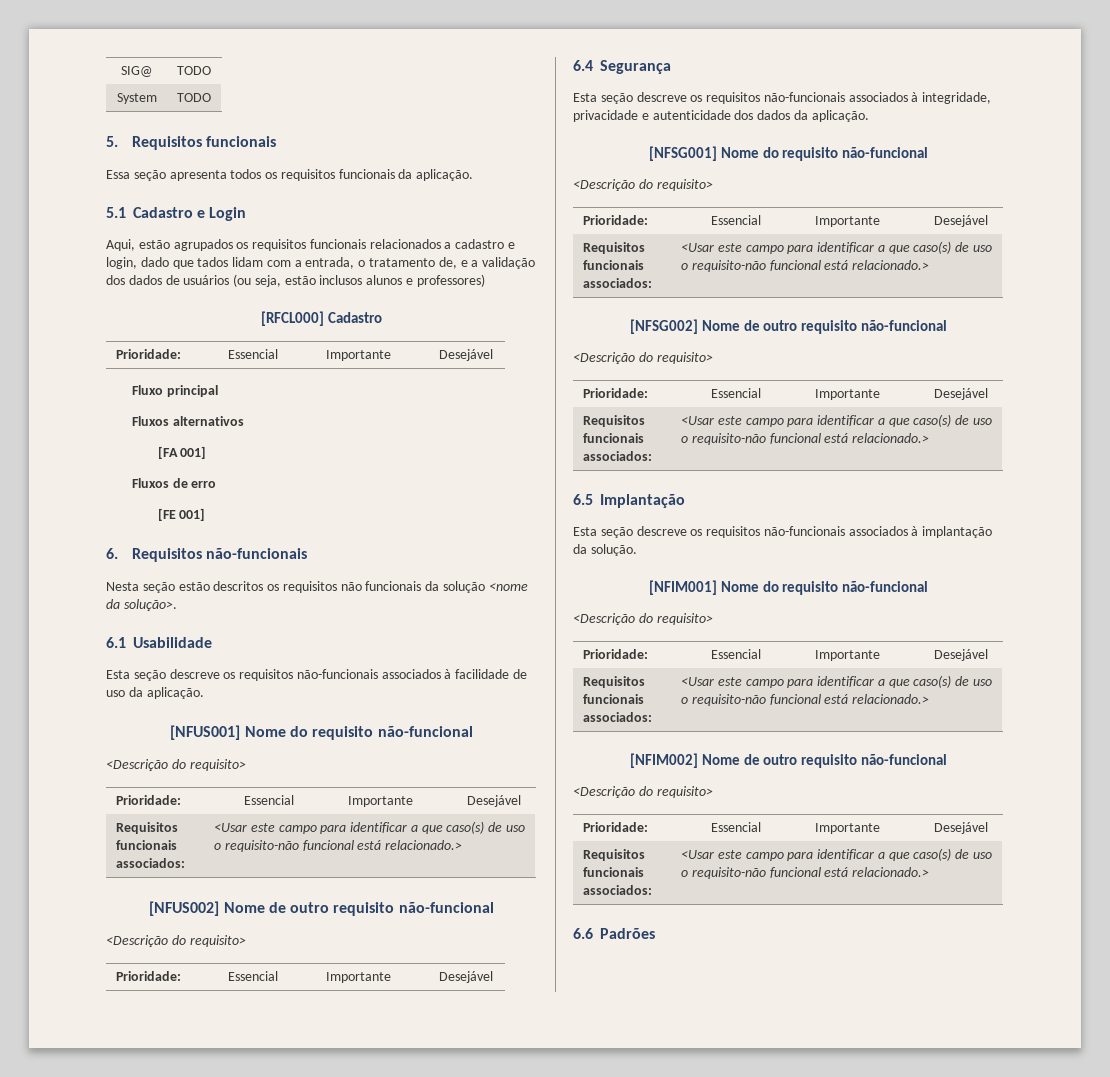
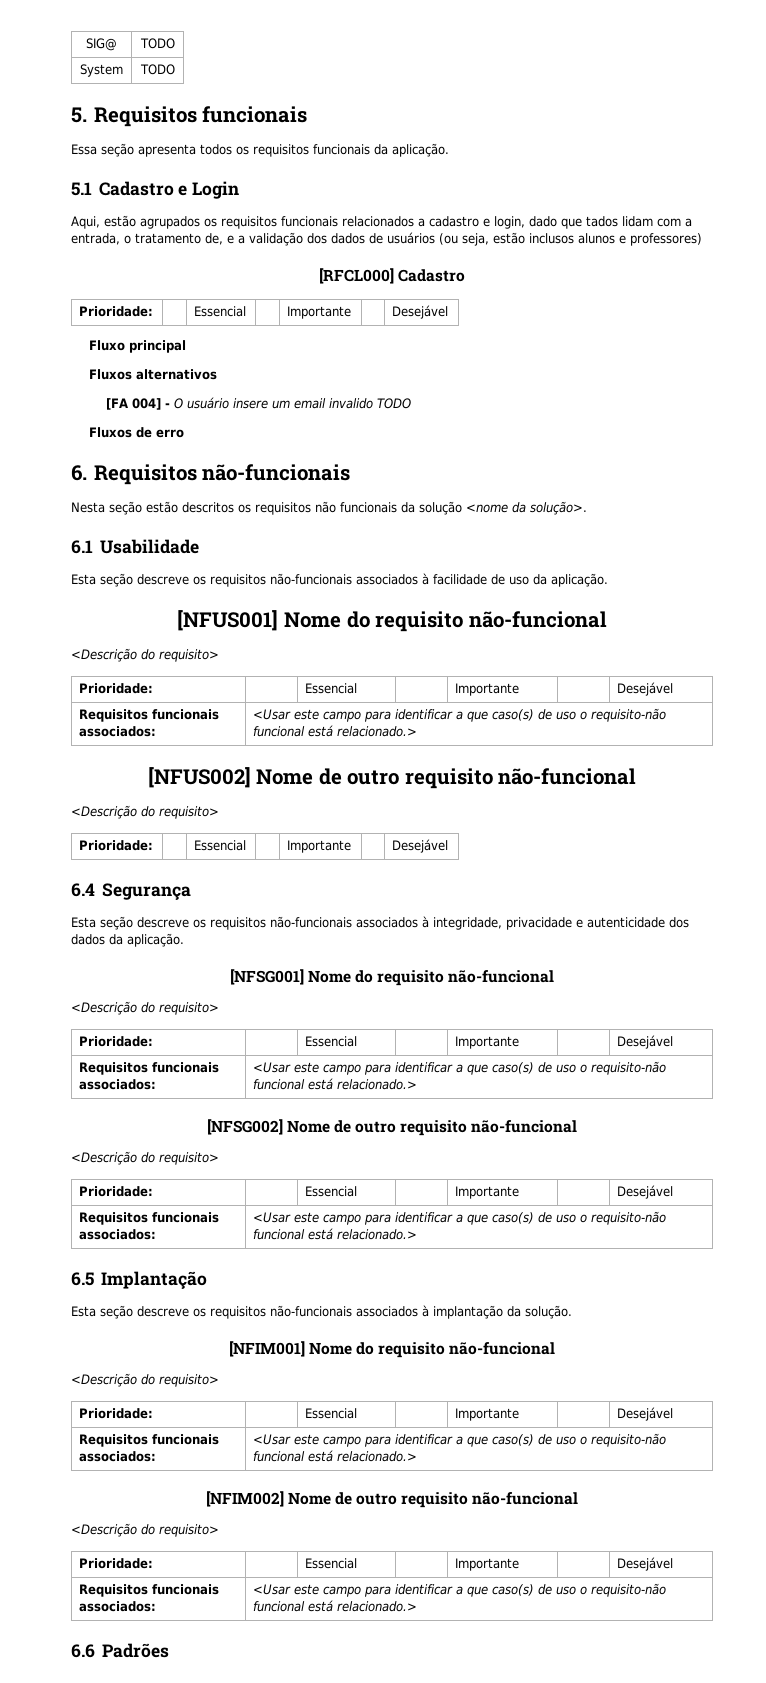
- [FA 001]
+ [FA 004] - O usuário insere um email invalido TODO
- [FE 001]

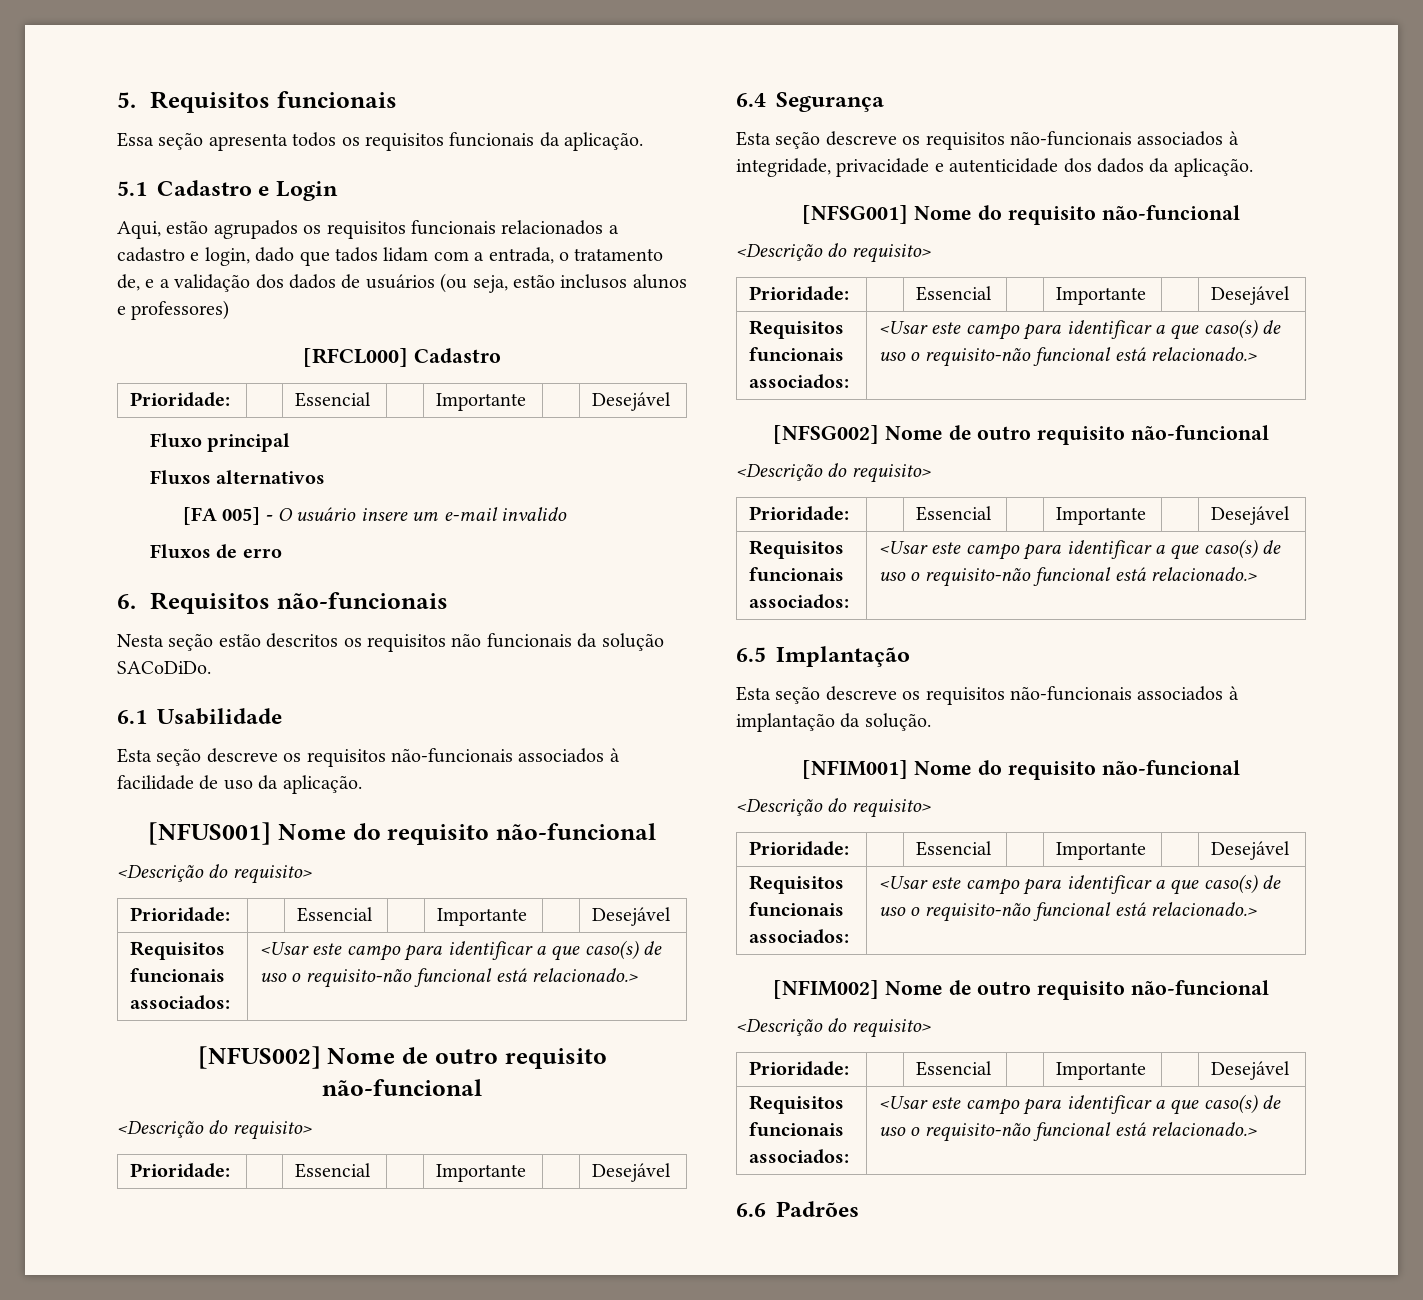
- SIG@ | TODO
- System | TODO
- [FA 004] - O usuário insere um email invalido TODO
+ [FA 005] - O usuário insere um e-mail invalido
- Nesta seção estão descritos os requisitos não funcionais da solução <nome da solução>.
+ Nesta seção estão descritos os requisitos não funcionais da solução SACoDiDo.

